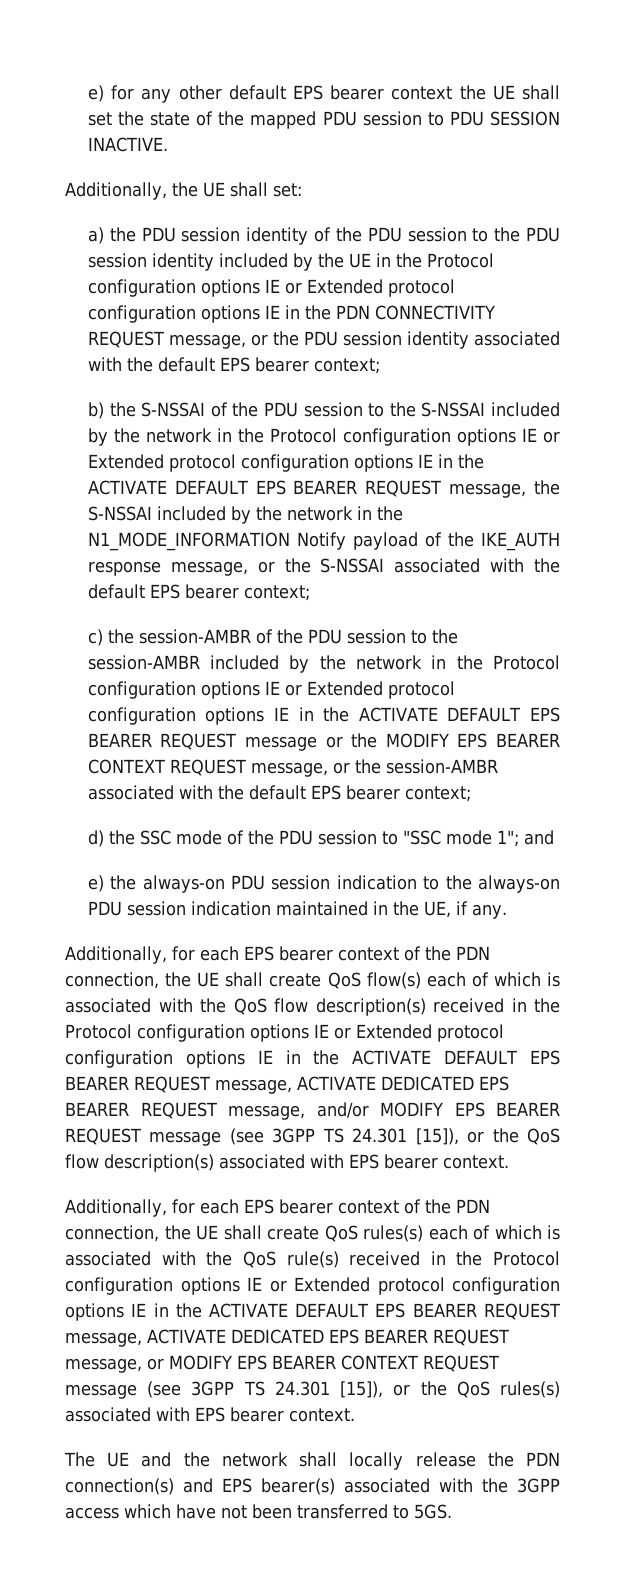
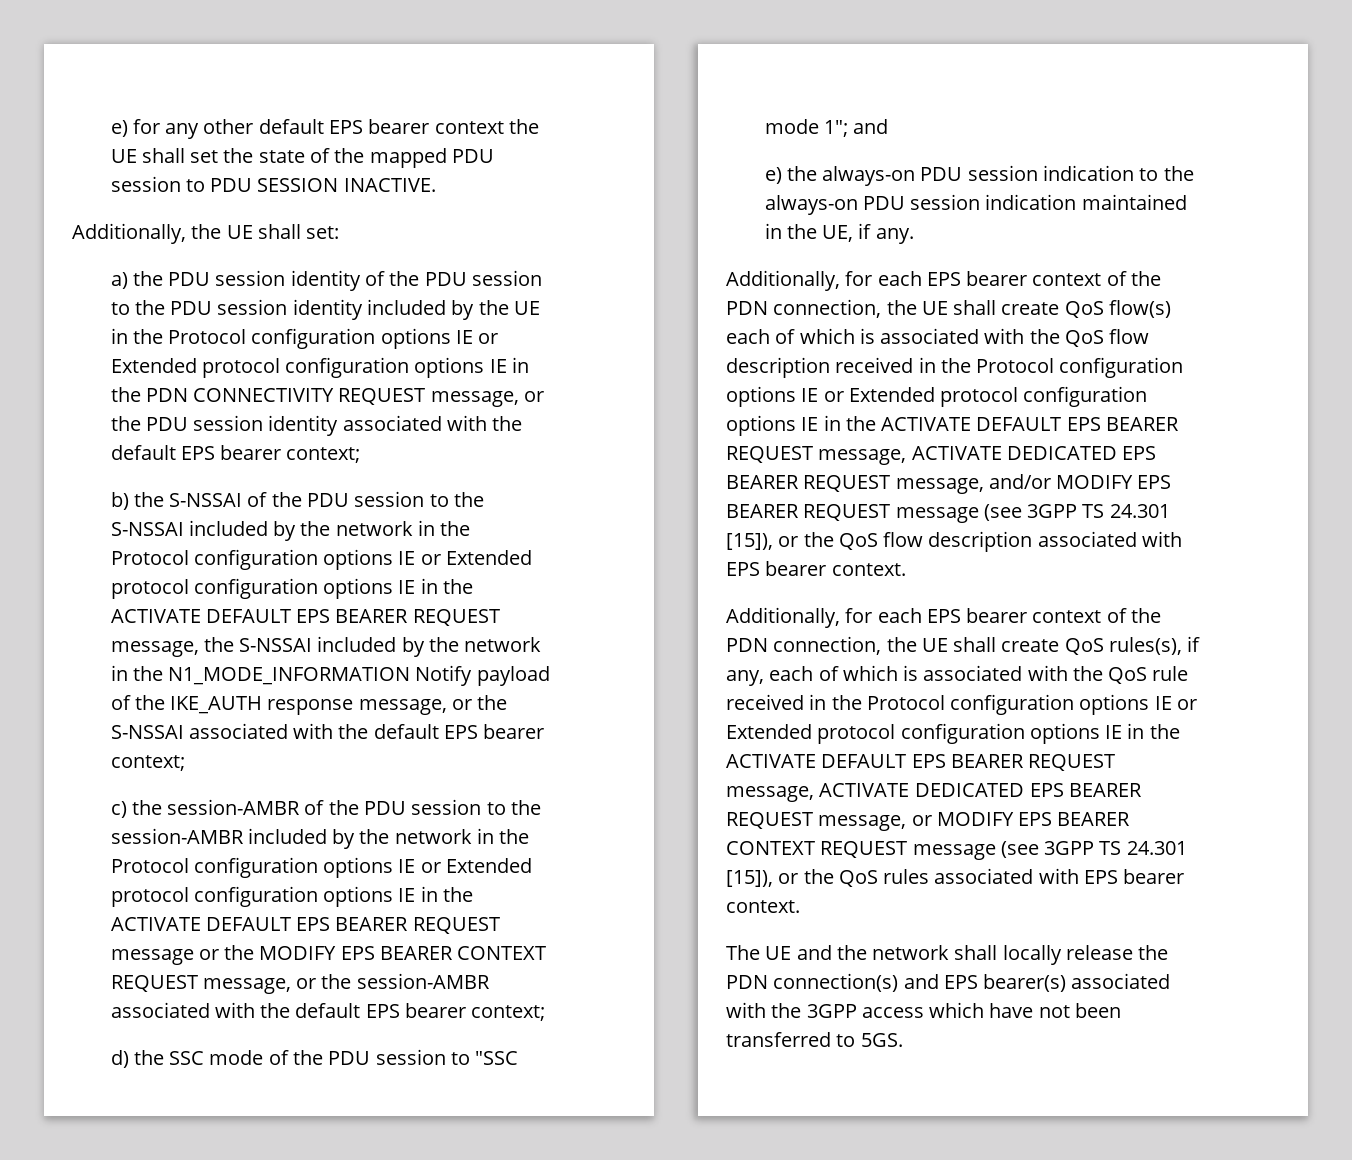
- Additionally, for each EPS bearer context of the PDN connection, the UE shall create QoS flow(s) each of which is associated with the QoS flow description(s) received in the Protocol configuration options IE or Extended protocol configuration options IE in the ACTIVATE DEFAULT EPS BEARER REQUEST message, ACTIVATE DEDICATED EPS BEARER REQUEST message, and/or MODIFY EPS BEARER REQUEST message (see 3GPP TS 24.301 [15]), or the QoS flow description(s) associated with EPS bearer context.
+ Additionally, for each EPS bearer context of the PDN connection, the UE shall create QoS flow(s) each of which is associated with the QoS flow description received in the Protocol configuration options IE or Extended protocol configuration options IE in the ACTIVATE DEFAULT EPS BEARER REQUEST message, ACTIVATE DEDICATED EPS BEARER REQUEST message, and/or MODIFY EPS BEARER REQUEST message (see 3GPP TS 24.301 [15]), or the QoS flow description associated with EPS bearer context.
- Additionally, for each EPS bearer context of the PDN connection, the UE shall create QoS rules(s) each of which is associated with the QoS rule(s) received in the Protocol configuration options IE or Extended protocol configuration options IE in the ACTIVATE DEFAULT EPS BEARER REQUEST message, ACTIVATE DEDICATED EPS BEARER REQUEST message, or MODIFY EPS BEARER CONTEXT REQUEST message (see 3GPP TS 24.301 [15]), or the QoS rules(s) associated with EPS bearer context.
+ Additionally, for each EPS bearer context of the PDN connection, the UE shall create QoS rules(s), if any, each of which is associated with the QoS rule received in the Protocol configuration options IE or Extended protocol configuration options IE in the ACTIVATE DEFAULT EPS BEARER REQUEST message, ACTIVATE DEDICATED EPS BEARER REQUEST message, or MODIFY EPS BEARER CONTEXT REQUEST message (see 3GPP TS 24.301 [15]), or the QoS rules associated with EPS bearer context.

